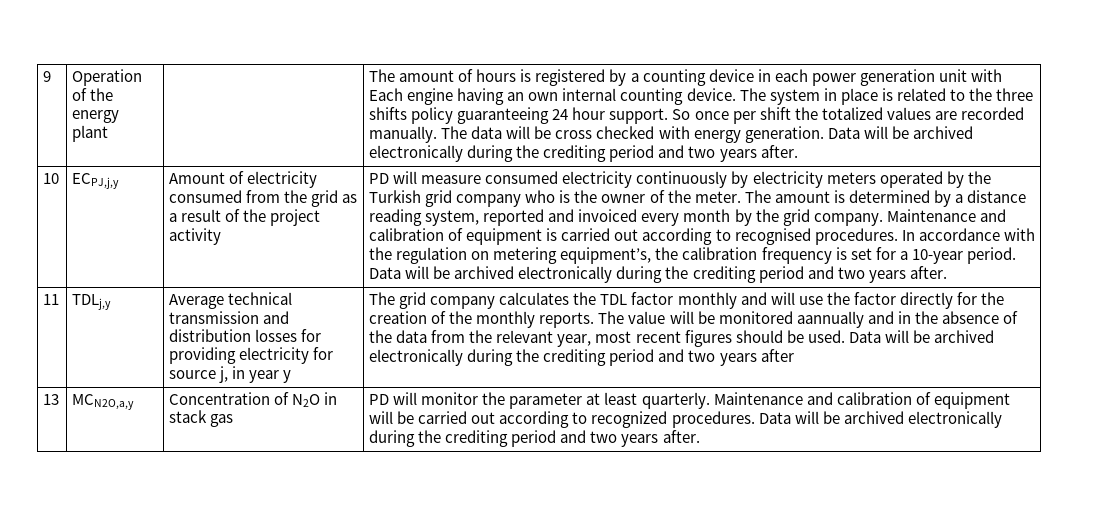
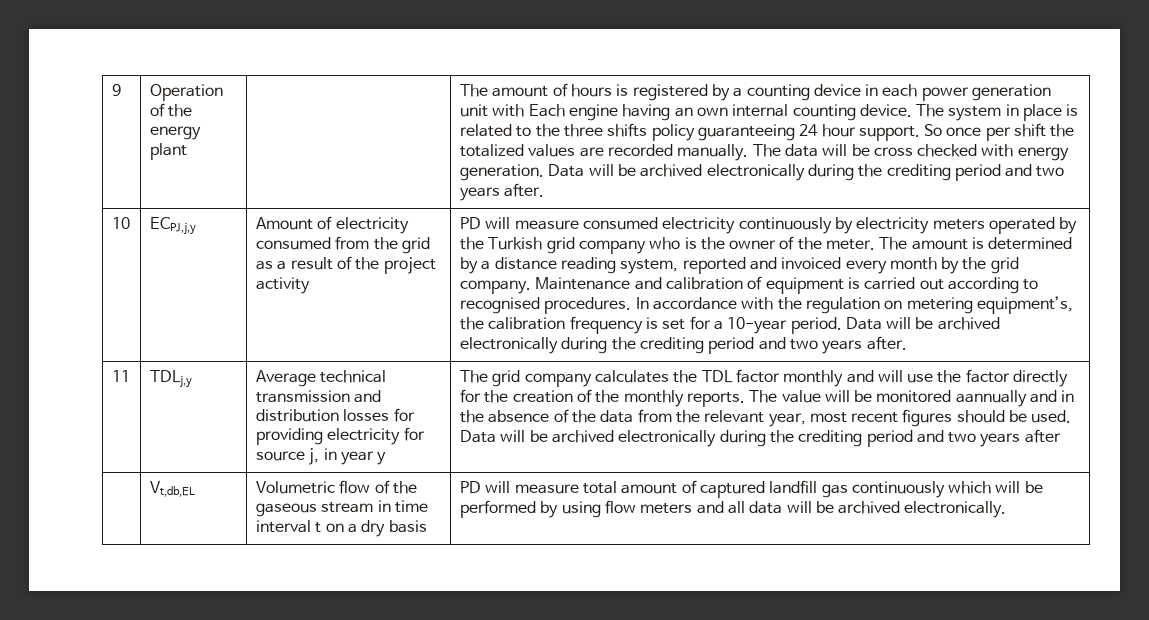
- 13 | MCN2O,a,y | Concentration of N2O in stack gas | PD will monitor the parameter at least quarterly. Maintenance and calibration of equipment will be carried out according to recognized procedures. Data will be archived electronically during the crediting period and two years after.
+ Vt,db,EL | Volumetric flow of the gaseous stream in time interval t on a dry basis | PD will measure total amount of captured landfill gas continuously which will be performed by using flow meters and all data will be archived electronically.

